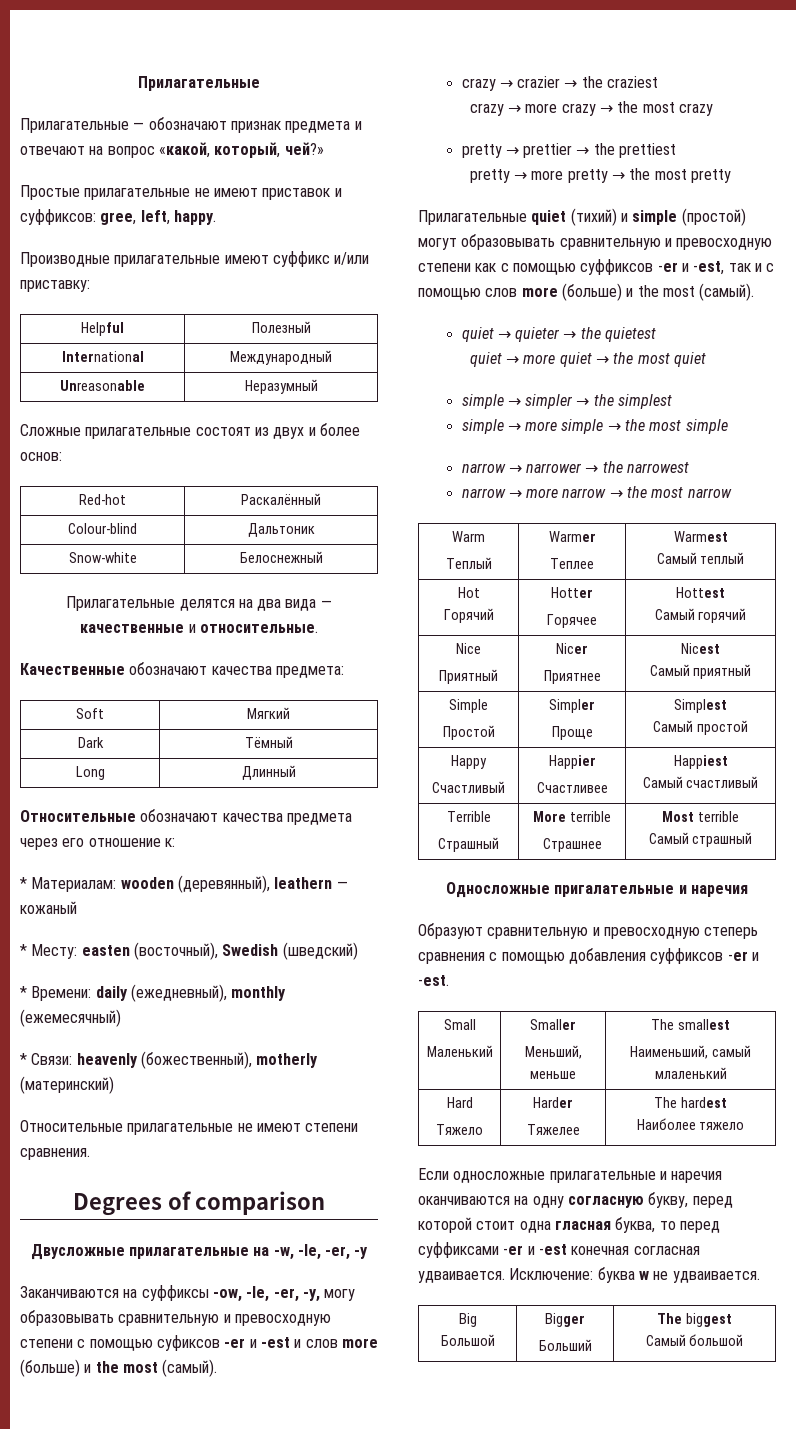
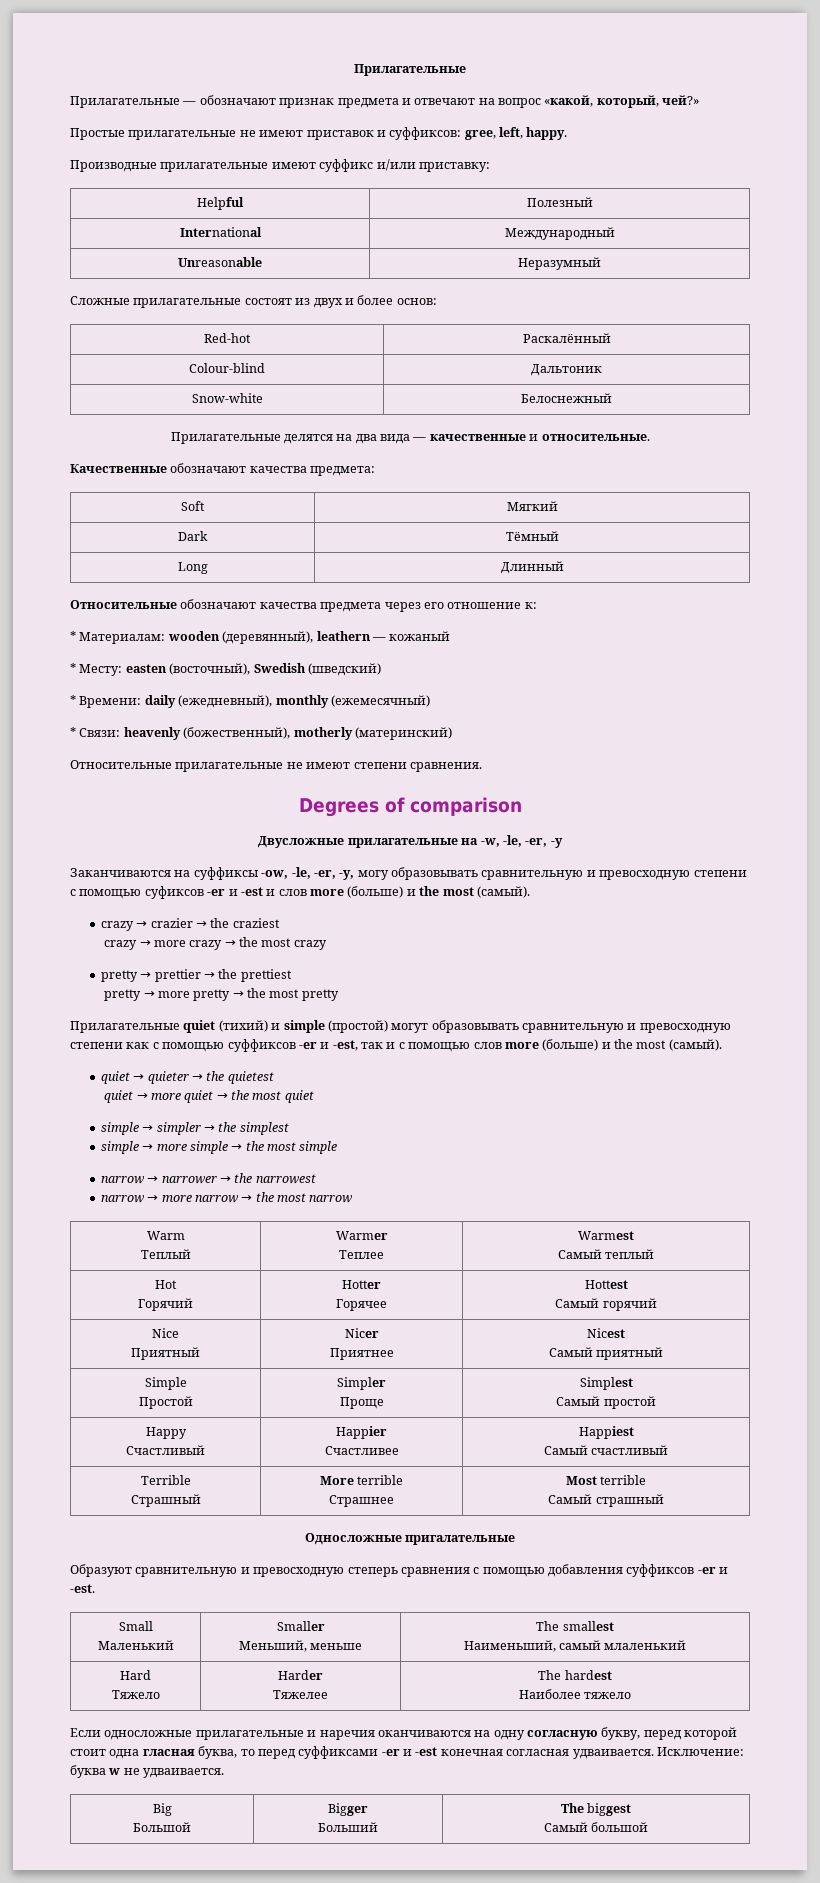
- Односложные пригалательные и наречия
+ Односложные пригалательные

